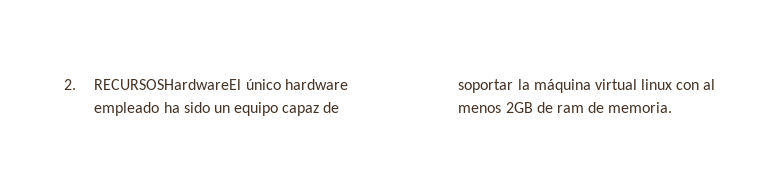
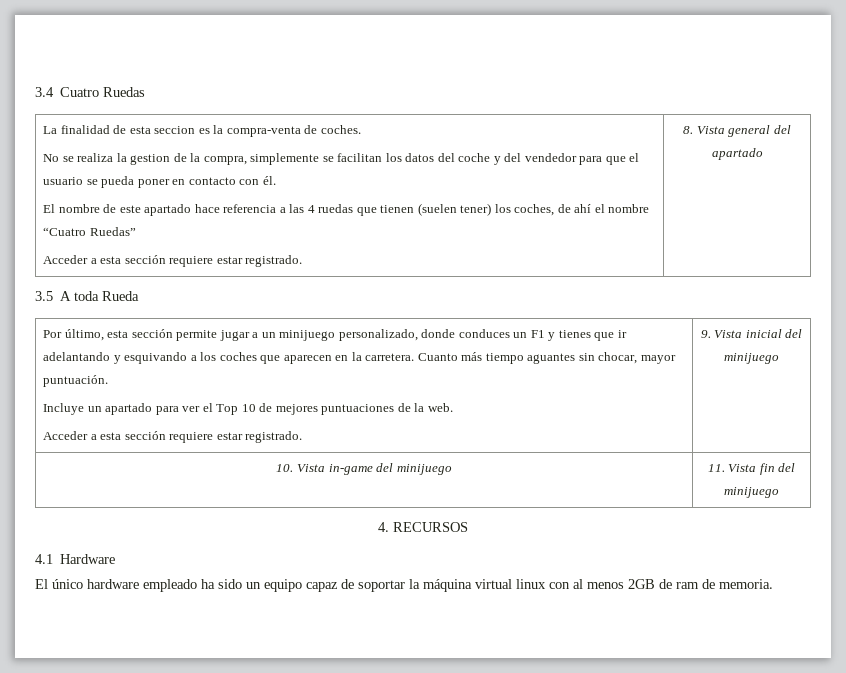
- 2. RECURSOSHardwareEl único hardware empleado ha sido un equipo capaz de soportar la máquina virtual linux con al menos 2GB de ram de memoria.
+ 3.4 Cuatro Ruedas
+ La finalidad de esta seccion es la compra-venta de coches.
+ No se realiza la gestion de la compra, simplemente se facilitan los datos del coche y del vendedor para que el usuario se pueda poner en contacto con él.
+ El nombre de este apartado hace referencia a las 4 ruedas que tienen (suelen tener) los coches, de ahí el nombre “Cuatro Ruedas”
+ Acceder a esta sección requiere estar registrado. | 8. Vista general del apartado
+ 3.5 A toda Rueda
+ Por último, esta sección permite jugar a un minijuego personalizado, donde conduces un F1 y tienes que ir adelantando y esquivando a los coches que aparecen en la carretera. Cuanto más tiempo aguantes sin chocar, mayor puntuación.
+ Incluye un apartado para ver el Top 10 de mejores puntuaciones de la web.
+ Acceder a esta sección requiere estar registrado. | 9. Vista inicial del minijuego
+ 10. Vista in-game del minijuego | 11. Vista fin del minijuego
+ 4. RECURSOS
+ 4.1 Hardware
+ El único hardware empleado ha sido un equipo capaz de soportar la máquina virtual linux con al menos 2GB de ram de memoria.

